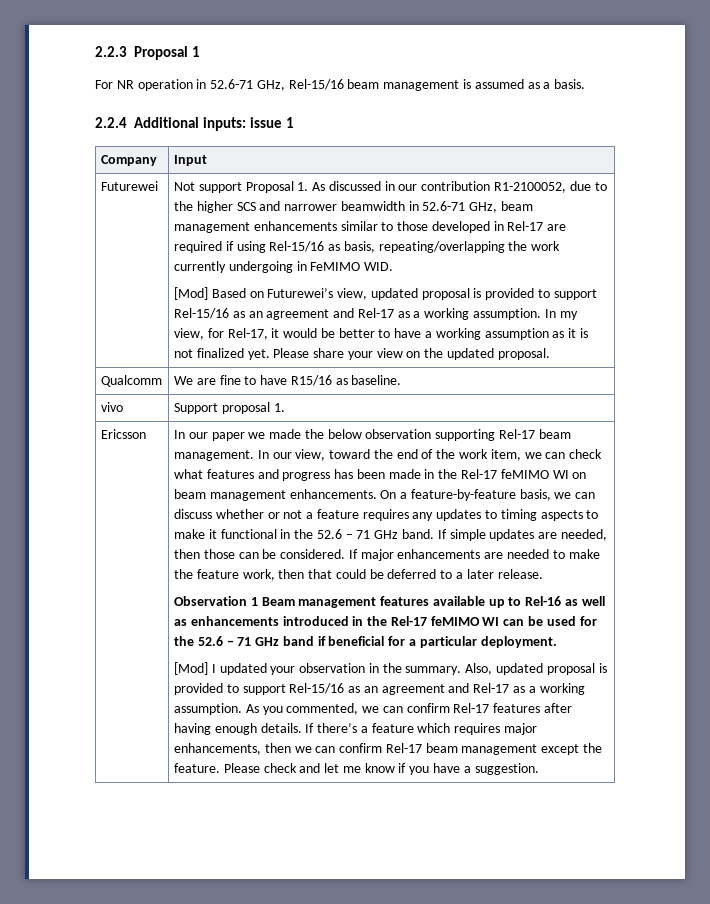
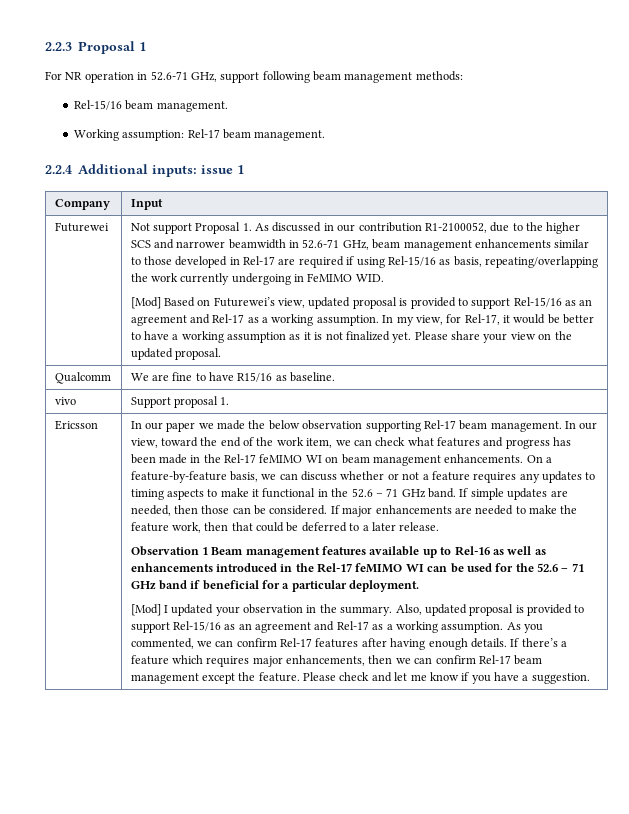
- For NR operation in 52.6-71 GHz, Rel-15/16 beam management is assumed as a basis.
+ For NR operation in 52.6-71 GHz, support following beam management methods:
+ Rel-15/16 beam management.
+ Working assumption: Rel-17 beam management.

